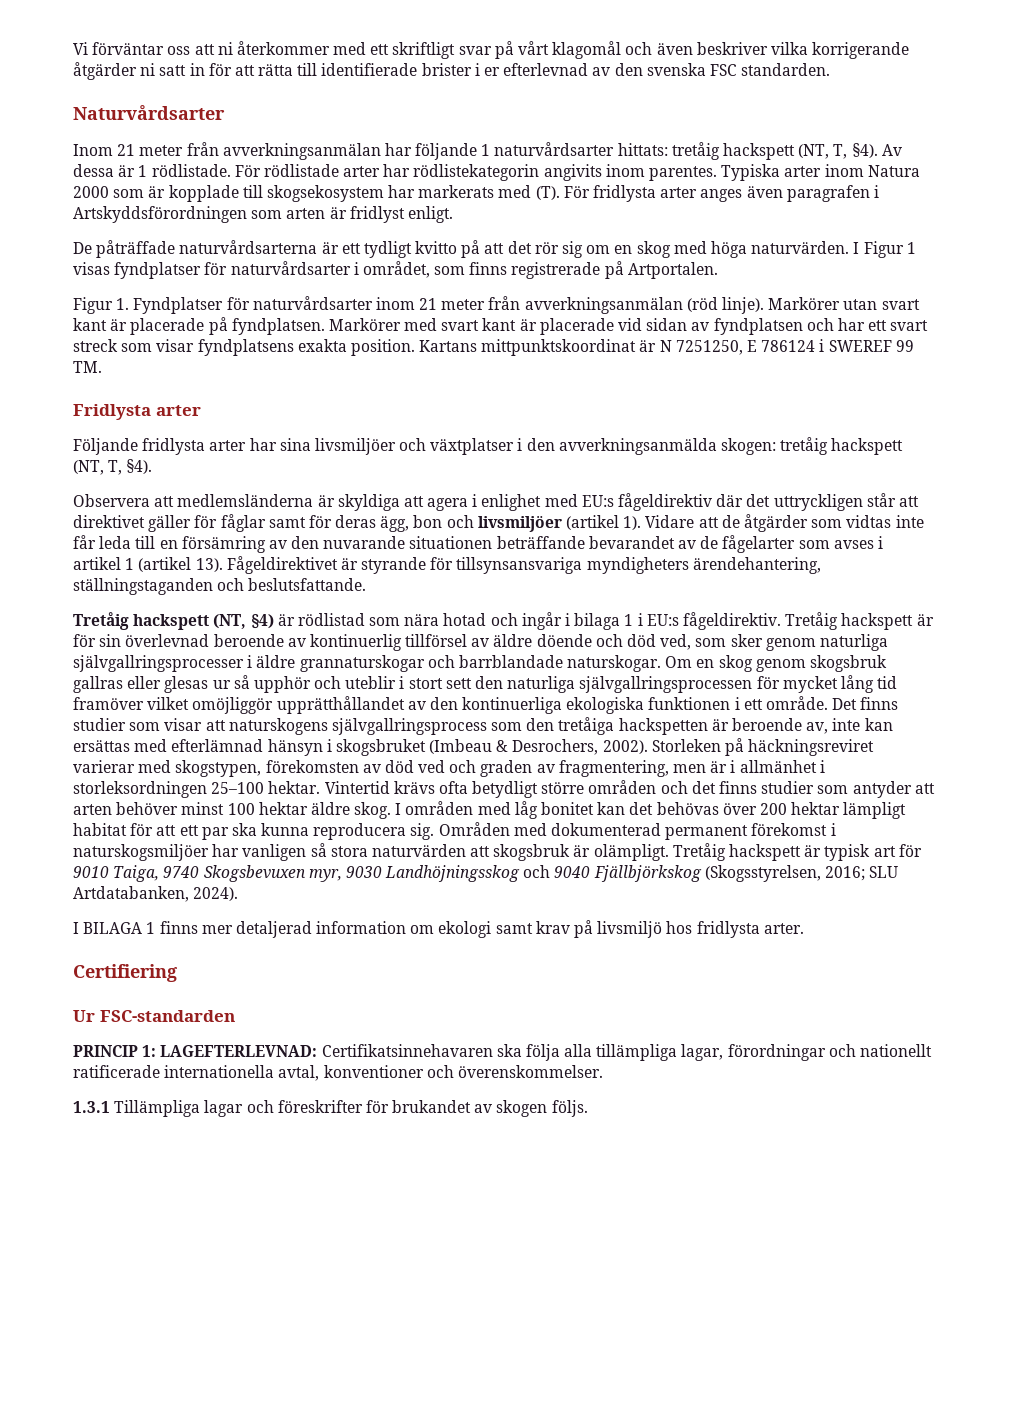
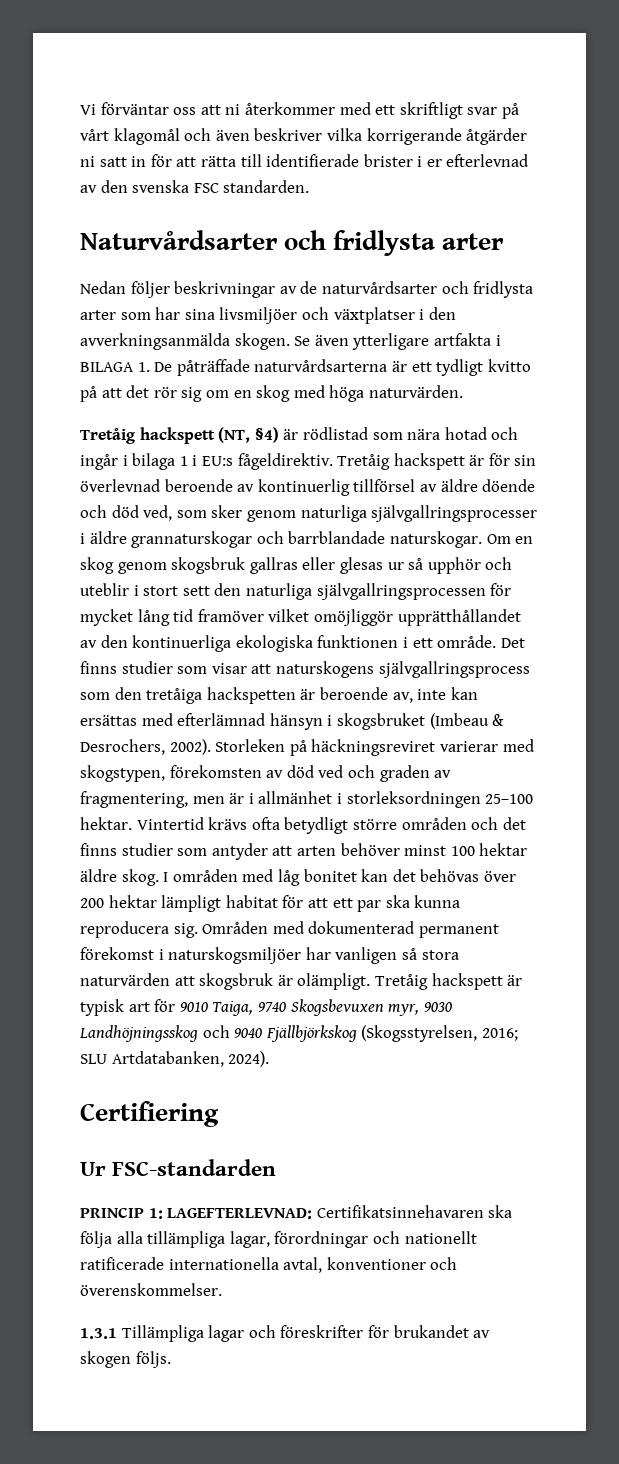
- Naturvårdsarter
- Inom 21 meter från avverkningsanmälan har följande 1 naturvårdsarter hittats: tretåig hackspett (NT, T, §4). Av dessa är 1 rödlistade. För rödlistade arter har rödlistekategorin angivits inom parentes. Typiska arter inom Natura 2000 som är kopplade till skogsekosystem har markerats med (T). För fridlysta arter anges även paragrafen i Artskyddsförordningen som arten är fridlyst enligt.
- De påträffade naturvårdsarterna är ett tydligt kvitto på att det rör sig om en skog med höga naturvärden. I Figur 1 visas fyndplatser för naturvårdsarter i området, som finns registrerade på Artportalen.
- Figur 1. Fyndplatser för naturvårdsarter inom 21 meter från avverkningsanmälan (röd linje). Markörer utan svart kant är placerade på fyndplatsen. Markörer med svart kant är placerade vid sidan av fyndplatsen och har ett svart streck som visar fyndplatsens exakta position. Kartans mittpunktskoordinat är N 7251250, E 786124 i SWEREF 99 TM.
- Fridlysta arter
- Följande fridlysta arter har sina livsmiljöer och växtplatser i den avverkningsanmälda skogen: tretåig hackspett (NT, T, §4).
- Observera att medlemsländerna är skyldiga att agera i enlighet med EU:s fågeldirektiv där det uttryckligen står att direktivet gäller för fåglar samt för deras ägg, bon och livsmiljöer (artikel 1). Vidare att de åtgärder som vidtas inte får leda till en försämring av den nuvarande situationen beträffande bevarandet av de fågelarter som avses i artikel 1 (artikel 13). Fågeldirektivet är styrande för tillsynsansvariga myndigheters ärendehantering, ställningstaganden och beslutsfattande.
+ Naturvårdsarter och fridlysta arter
+ Nedan följer beskrivningar av de naturvårdsarter och fridlysta arter som har sina livsmiljöer och växtplatser i den avverkningsanmälda skogen. Se även ytterligare artfakta i BILAGA 1. De påträffade naturvårdsarterna är ett tydligt kvitto på att det rör sig om en skog med höga naturvärden.
- I BILAGA 1 finns mer detaljerad information om ekologi samt krav på livsmiljö hos fridlysta arter.

